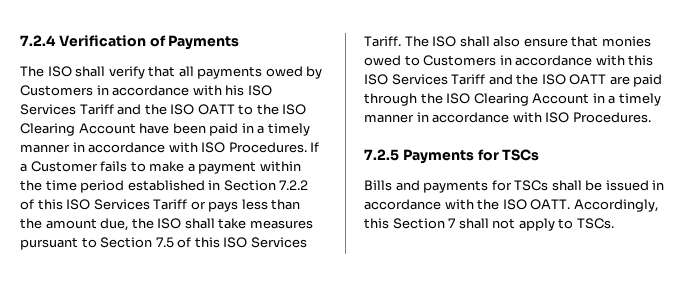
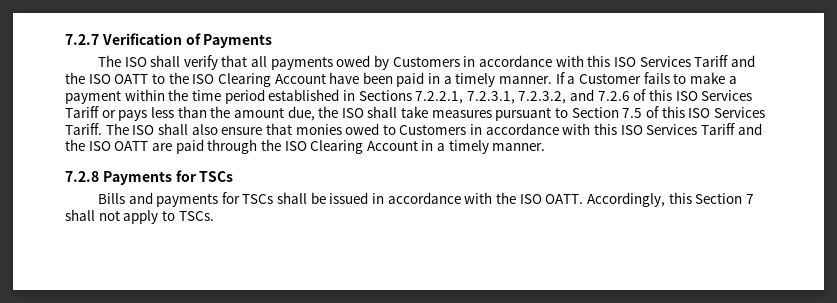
- 7.2.4 Verification of Payments
+ 7.2.7 Verification of Payments
- The ISO shall verify that all payments owed by Customers in accordance with his ISO Services Tariff and the ISO OATT to the ISO Clearing Account have been paid in a timely manner in accordance with ISO Procedures.
+ The ISO shall verify that all payments owed by Customers in accordance with this ISO Services Tariff and the ISO OATT to the ISO Clearing Account have been paid in a timely manner.
- If a Customer fails to make a payment within the time period established in Section 7.2.2 of this ISO Services Tariff or pays less than the amount due, the ISO shall take measures pursuant to Section 7.5 of this ISO Services Tariff.
+ If a Customer fails to make a payment within the time period established in Sections 7.2.2.1, 7.2.3.1, 7.2.3.2, and 7.2.6 of this ISO Services Tariff or pays less than the amount due, the ISO shall take measures pursuant to Section 7.5 of this ISO Services Tariff.
- The ISO shall also ensure that monies owed to Customers in accordance with this ISO Services Tariff and the ISO OATT are paid through the ISO Clearing Account in a timely manner in accordance with ISO Procedures.
- 7.2.5 Payments for TSCs
+ The ISO shall also ensure that monies owed to Customers in accordance with this ISO Services Tariff and the ISO OATT are paid through the ISO Clearing Account in a timely manner.
+ 7.2.8 Payments for TSCs

